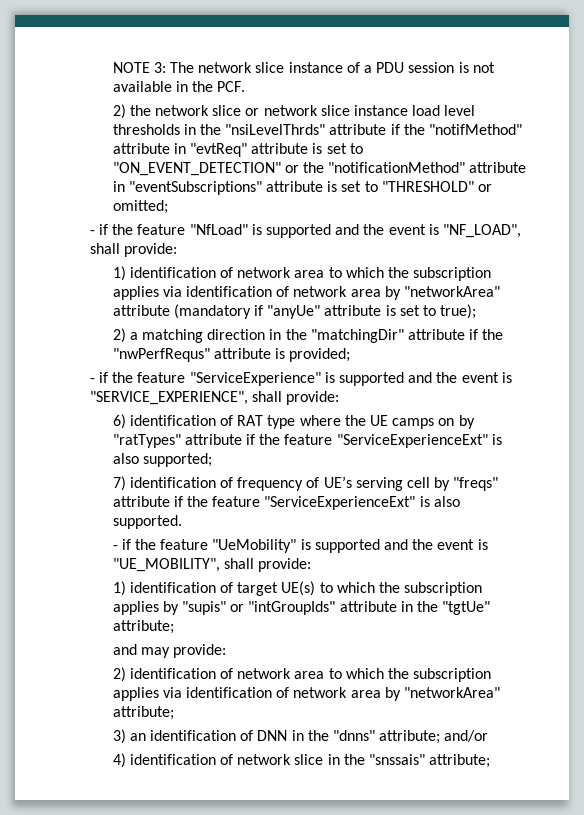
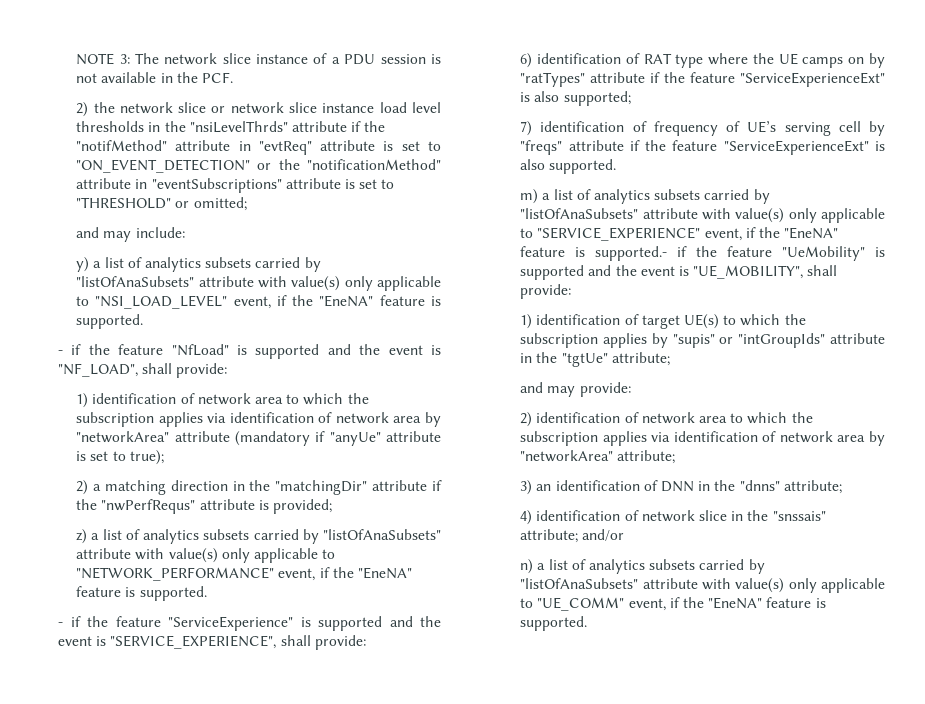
+ and may include:
+ y) a list of analytics subsets carried by "listOfAnaSubsets" attribute with value(s) only applicable to "NSI_LOAD_LEVEL" event, if the "EneNA" feature is supported.
+ z) a list of analytics subsets carried by "listOfAnaSubsets" attribute with value(s) only applicable to "NETWORK_PERFORMANCE" event, if the "EneNA" feature is supported.
- - if the feature "UeMobility" is supported and the event is "UE_MOBILITY", shall provide:
+ m) a list of analytics subsets carried by "listOfAnaSubsets" attribute with value(s) only applicable to "SERVICE_EXPERIENCE" event, if the "EneNA" feature is supported.- if the feature "UeMobility" is supported and the event is "UE_MOBILITY", shall provide:
- 3) an identification of DNN in the "dnns" attribute; and/or
+ 3) an identification of DNN in the "dnns" attribute;
- 4) identification of network slice in the "snssais" attribute;
+ 4) identification of network slice in the "snssais" attribute; and/or
+ n) a list of analytics subsets carried by "listOfAnaSubsets" attribute with value(s) only applicable to "UE_COMM" event, if the "EneNA" feature is supported.

